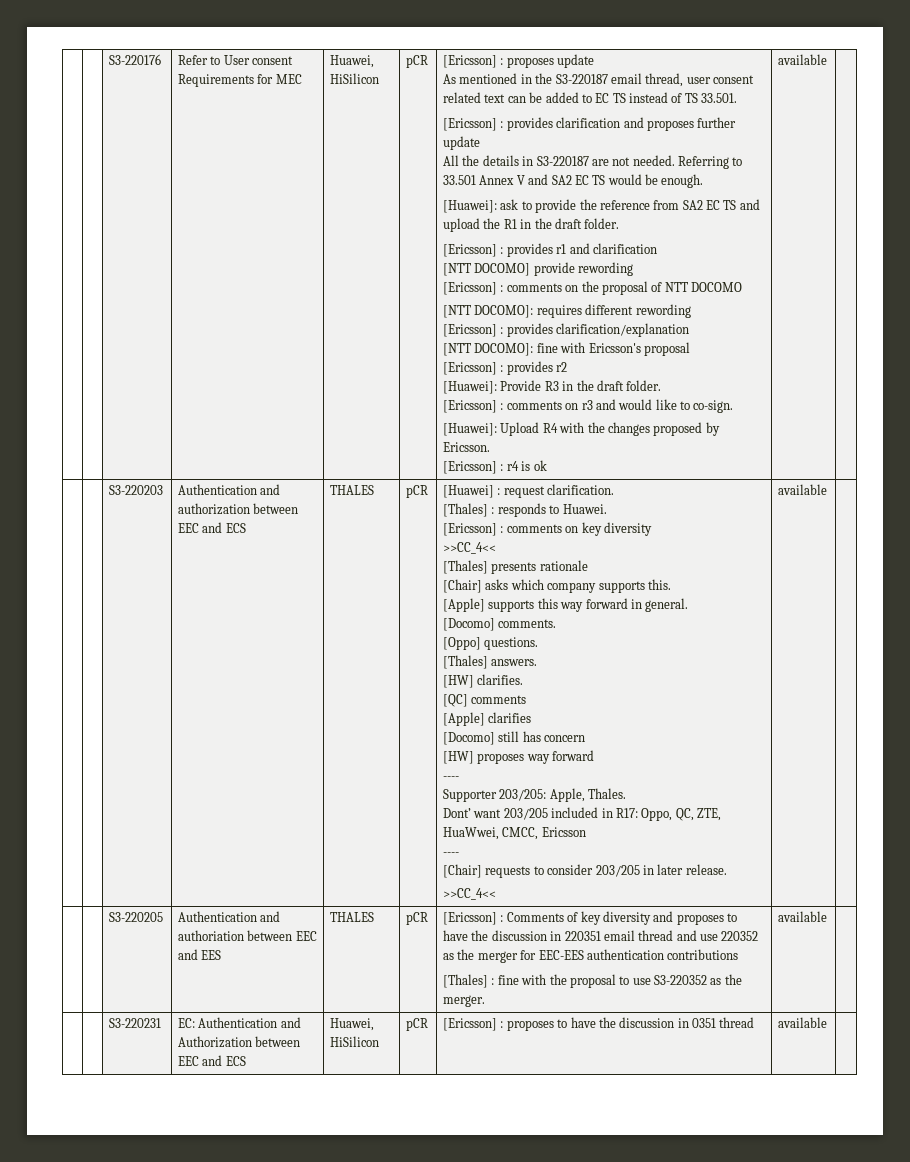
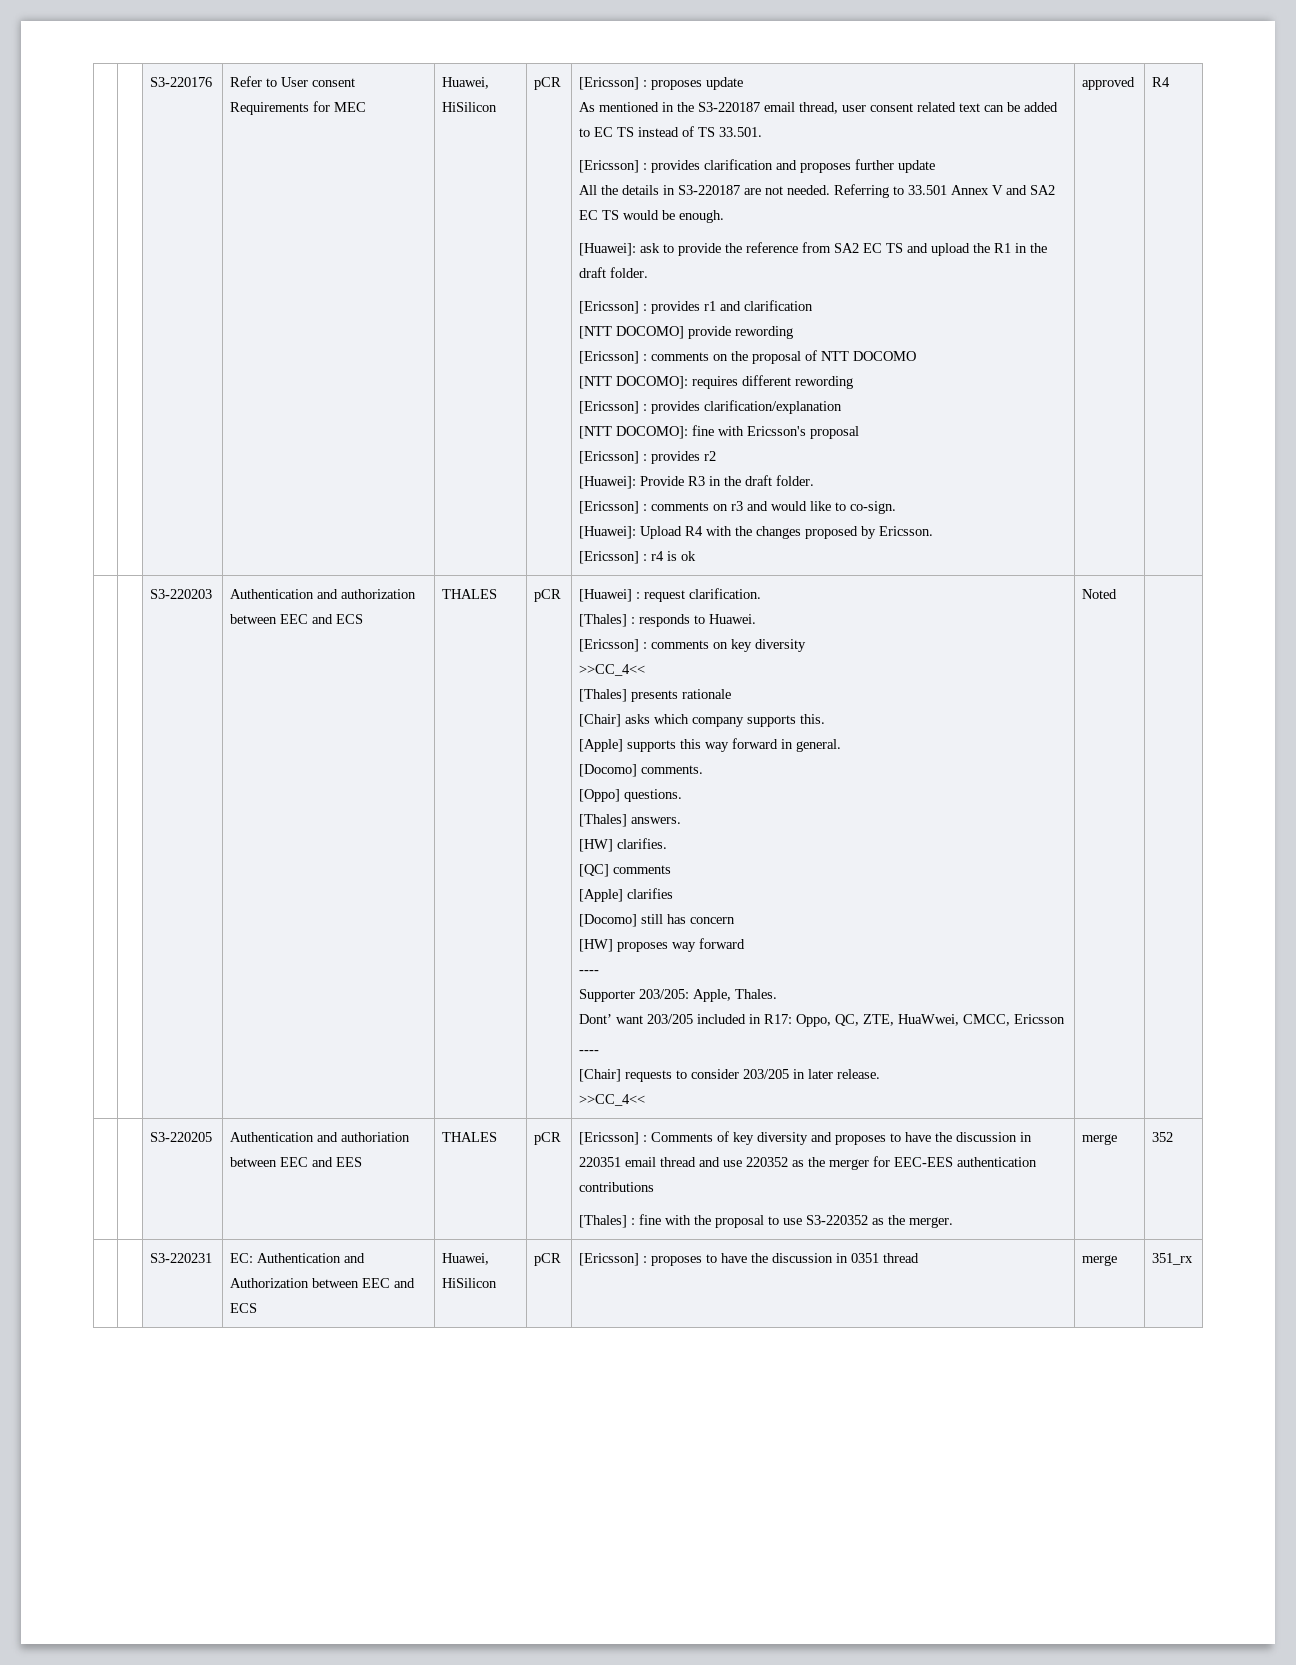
- [Ericsson] : r4 is ok | available
+ [Ericsson] : r4 is ok | approved | R4
- >>CC_4<< | available
+ >>CC_4<< | Noted
- [Thales] : fine with the proposal to use S3-220352 as the merger. | available
+ [Thales] : fine with the proposal to use S3-220352 as the merger. | merge | 352
- | | S3-220231 | EC: Authentication and Authorization between EEC and ECS | Huawei, HiSilicon | pCR | [Ericsson] : proposes to have the discussion in 0351 thread | available |
+ | | S3-220231 | EC: Authentication and Authorization between EEC and ECS | Huawei, HiSilicon | pCR | [Ericsson] : proposes to have the discussion in 0351 thread | merge | 351_rx

